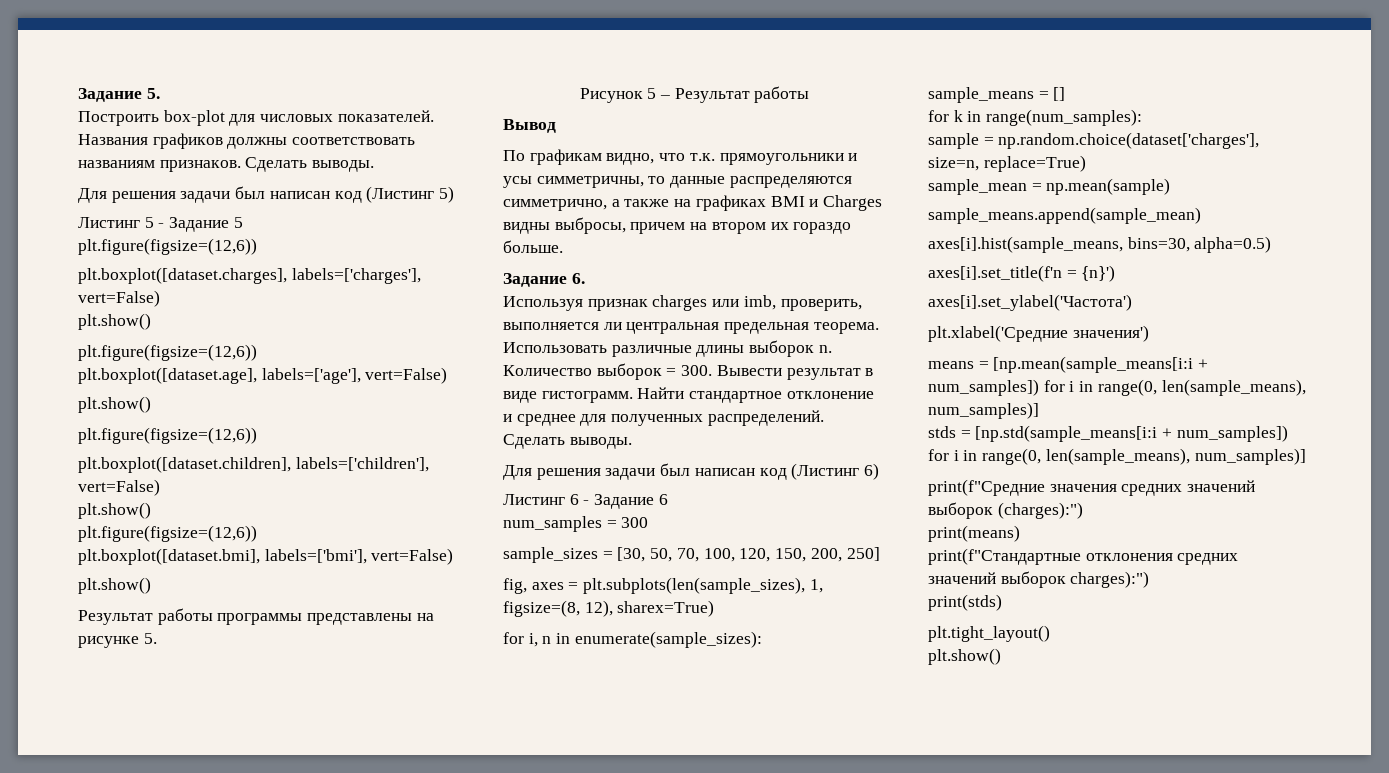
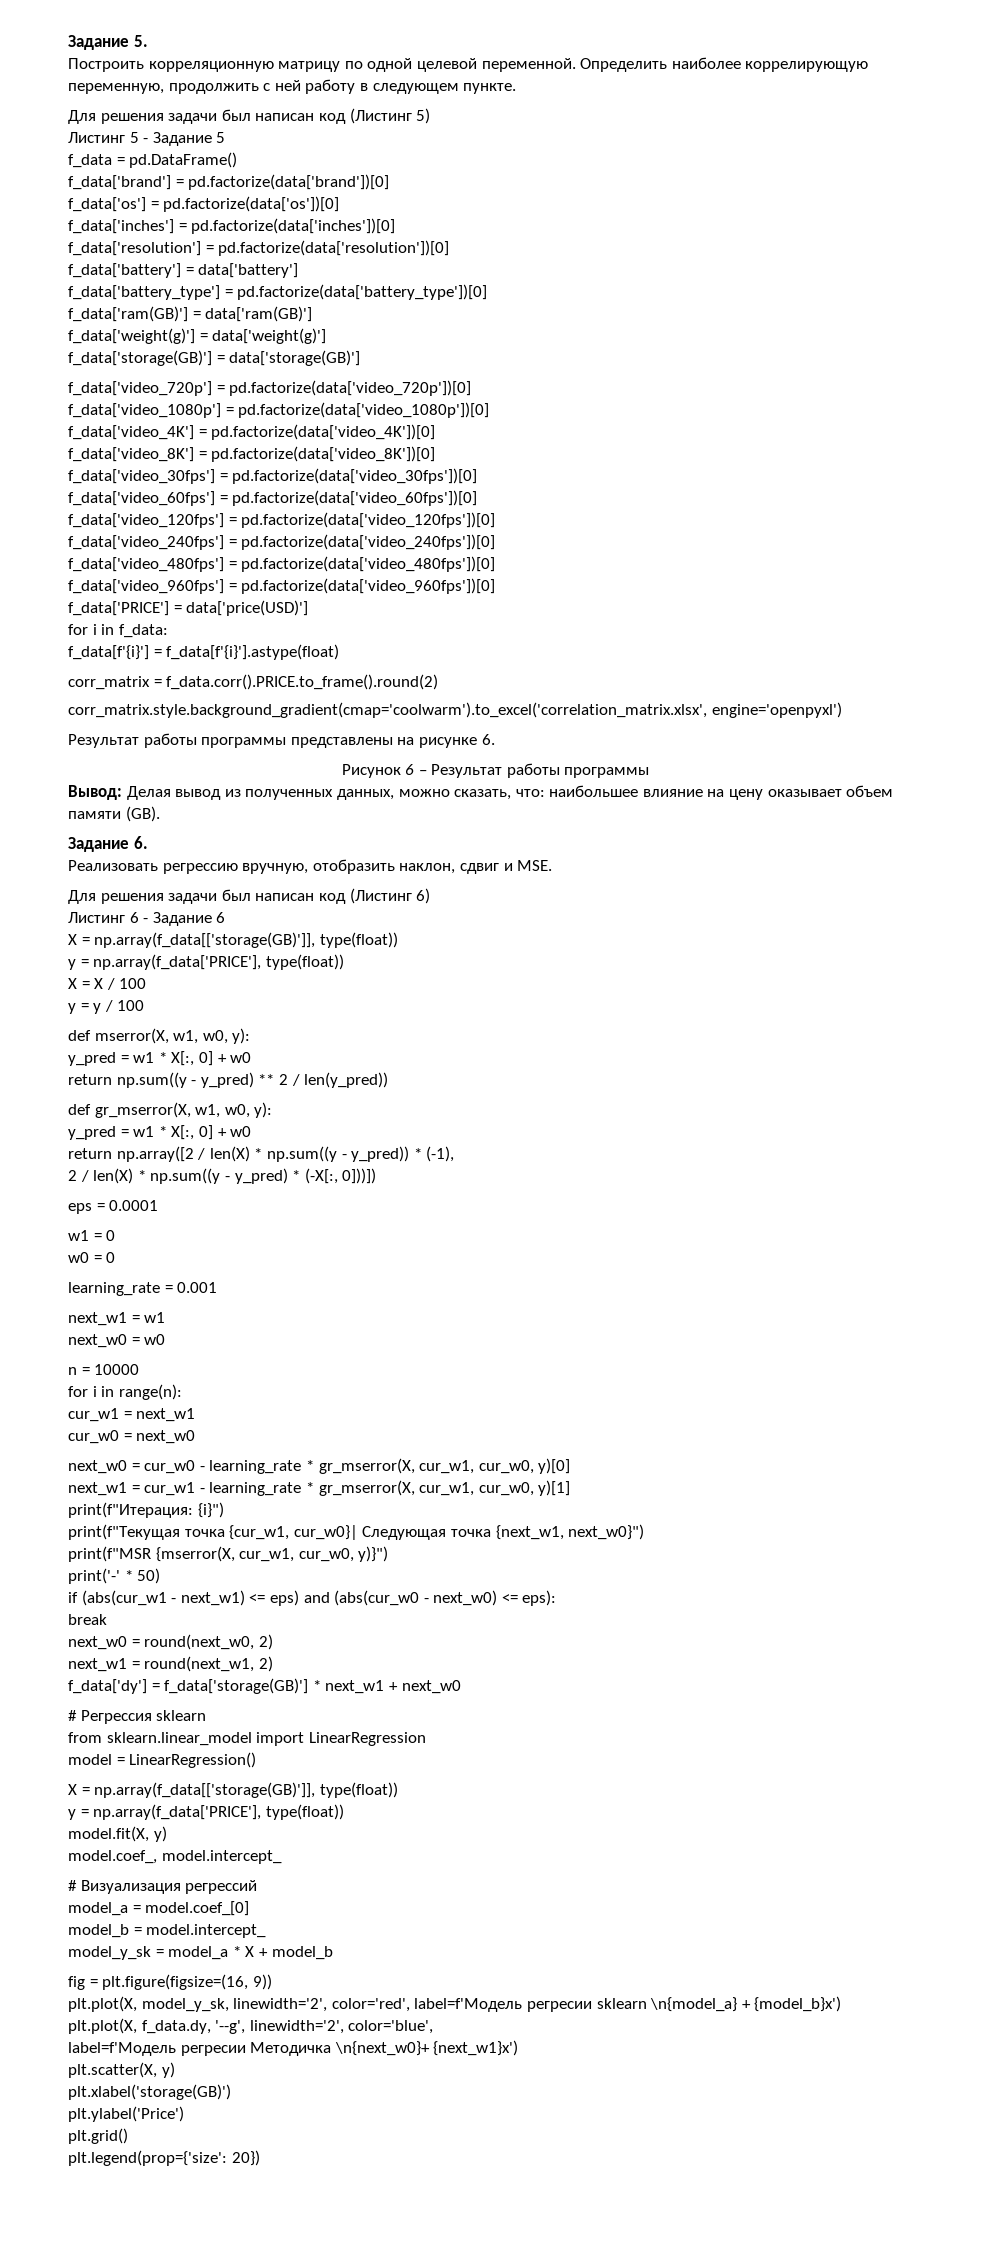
- Построить box-plot для числовых показателей. Названия графиков должны соответствовать названиям признаков. Сделать выводы.
+ Построить корреляционную матрицу по одной целевой переменной. Определить наиболее коррелирующую переменную, продолжить с ней работу в следующем пункте.
  Листинг 5 - Задание 5
- plt.figure(figsize=(12,6))
- plt.boxplot([dataset.charges], labels=['charges'], vert=False)
- plt.show()
- plt.figure(figsize=(12,6))
- plt.boxplot([dataset.age], labels=['age'], vert=False)
- plt.show()
- plt.figure(figsize=(12,6))
- plt.boxplot([dataset.children], labels=['children'], vert=False)
- plt.show()
- plt.figure(figsize=(12,6))
- plt.boxplot([dataset.bmi], labels=['bmi'], vert=False)
- plt.show()
+ f_data = pd.DataFrame()
+ f_data['brand'] = pd.factorize(data['brand'])[0]
+ f_data['os'] = pd.factorize(data['os'])[0]
+ f_data['inches'] = pd.factorize(data['inches'])[0]
+ f_data['resolution'] = pd.factorize(data['resolution'])[0]
+ f_data['battery'] = data['battery']
+ f_data['battery_type'] = pd.factorize(data['battery_type'])[0]
+ f_data['ram(GB)'] = data['ram(GB)']
+ f_data['weight(g)'] = data['weight(g)']
+ f_data['storage(GB)'] = data['storage(GB)']
+ f_data['video_720p'] = pd.factorize(data['video_720p'])[0]
+ f_data['video_1080p'] = pd.factorize(data['video_1080p'])[0]
+ f_data['video_4K'] = pd.factorize(data['video_4K'])[0]
+ f_data['video_8K'] = pd.factorize(data['video_8K'])[0]
+ f_data['video_30fps'] = pd.factorize(data['video_30fps'])[0]
+ f_data['video_60fps'] = pd.factorize(data['video_60fps'])[0]
+ f_data['video_120fps'] = pd.factorize(data['video_120fps'])[0]
+ f_data['video_240fps'] = pd.factorize(data['video_240fps'])[0]
+ f_data['video_480fps'] = pd.factorize(data['video_480fps'])[0]
+ f_data['video_960fps'] = pd.factorize(data['video_960fps'])[0]
+ f_data['PRICE'] = data['price(USD)']
+ for i in f_data:
+ f_data[f'{i}'] = f_data[f'{i}'].astype(float)
+ corr_matrix = f_data.corr().PRICE.to_frame().round(2)
+ corr_matrix.style.background_gradient(cmap='coolwarm').to_excel('correlation_matrix.xlsx', engine='openpyxl')
- Результат работы программы представлены на рисунке 5.
+ Результат работы программы представлены на рисунке 6.
- Рисунок 5 – Результат работы
- Вывод
- По графикам видно, что т.к. прямоугольники и усы симметричны, то данные распределяются симметрично, а также на графиках BMI и Charges видны выбросы, причем на втором их гораздо больше.
+ Рисунок 6 – Результат работы программы
+ Вывод: Делая вывод из полученных данных, можно сказать, что: наибольшее влияние на цену оказывает объем памяти (GB).
  Задание 6.
- Используя признак charges или imb, проверить, выполняется ли центральная предельная теорема. Использовать различные длины выборок n. Количество выборок = 300. Вывести результат в виде гистограмм. Найти стандартное отклонение и среднее для полученных распределений. Сделать выводы.
+ Реализовать регрессию вручную, отобразить наклон, сдвиг и MSE.
  Листинг 6 - Задание 6
- num_samples = 300
- sample_sizes = [30, 50, 70, 100, 120, 150, 200, 250]
- fig, axes = plt.subplots(len(sample_sizes), 1, figsize=(8, 12), sharex=True)
- for i, n in enumerate(sample_sizes):
- sample_means = []
- for k in range(num_samples):
- sample = np.random.choice(dataset['charges'], size=n, replace=True)
- sample_mean = np.mean(sample)
- sample_means.append(sample_mean)
- axes[i].hist(sample_means, bins=30, alpha=0.5)
- axes[i].set_title(f'n = {n}')
- axes[i].set_ylabel('Частота')
- plt.xlabel('Средние значения')
- means = [np.mean(sample_means[i:i + num_samples]) for i in range(0, len(sample_means), num_samples)]
- stds = [np.std(sample_means[i:i + num_samples]) for i in range(0, len(sample_means), num_samples)]
- print(f"Средние значения средних значений выборок (charges):")
- print(means)
- print(f"Стандартные отклонения средних значений выборок charges):")
- print(stds)
- plt.tight_layout()
- plt.show()
+ X = np.array(f_data[['storage(GB)']], type(float))
+ y = np.array(f_data['PRICE'], type(float))
+ X = X / 100
+ y = y / 100
+ def mserror(X, w1, w0, y):
+ y_pred = w1 * X[:, 0] + w0
+ return np.sum((y - y_pred) ** 2 / len(y_pred))
+ def gr_mserror(X, w1, w0, y):
+ y_pred = w1 * X[:, 0] + w0
+ return np.array([2 / len(X) * np.sum((y - y_pred)) * (-1),
+ 2 / len(X) * np.sum((y - y_pred) * (-X[:, 0]))])
+ eps = 0.0001
+ w1 = 0
+ w0 = 0
+ learning_rate = 0.001
+ next_w1 = w1
+ next_w0 = w0
+ n = 10000
+ for i in range(n):
+ cur_w1 = next_w1
+ cur_w0 = next_w0
+ next_w0 = cur_w0 - learning_rate * gr_mserror(X, cur_w1, cur_w0, y)[0]
+ next_w1 = cur_w1 - learning_rate * gr_mserror(X, cur_w1, cur_w0, y)[1]
+ print(f"Итерация: {i}")
+ print(f"Текущая точка {cur_w1, cur_w0}| Следующая точка {next_w1, next_w0}")
+ print(f"MSR {mserror(X, cur_w1, cur_w0, y)}")
+ print('-' * 50)
+ if (abs(cur_w1 - next_w1) <= eps) and (abs(cur_w0 - next_w0) <= eps):
+ break
+ next_w0 = round(next_w0, 2)
+ next_w1 = round(next_w1, 2)
+ f_data['dy'] = f_data['storage(GB)'] * next_w1 + next_w0
+ # Регрессия sklearn
+ from sklearn.linear_model import LinearRegression
+ model = LinearRegression()
+ X = np.array(f_data[['storage(GB)']], type(float))
+ y = np.array(f_data['PRICE'], type(float))
+ model.fit(X, y)
+ model.coef_, model.intercept_
+ # Визуализация регрессий
+ model_a = model.coef_[0]
+ model_b = model.intercept_
+ model_y_sk = model_a * X + model_b
+ fig = plt.figure(figsize=(16, 9))
+ plt.plot(X, model_y_sk, linewidth='2', color='red', label=f'Модель регресии sklearn \n{model_a} + {model_b}x')
+ plt.plot(X, f_data.dy, '--g', linewidth='2', color='blue',
+ label=f'Модель регресии Методичка \n{next_w0}+ {next_w1}x')
+ plt.scatter(X, y)
+ plt.xlabel('storage(GB)')
+ plt.ylabel('Price')
+ plt.grid()
+ plt.legend(prop={'size': 20})

